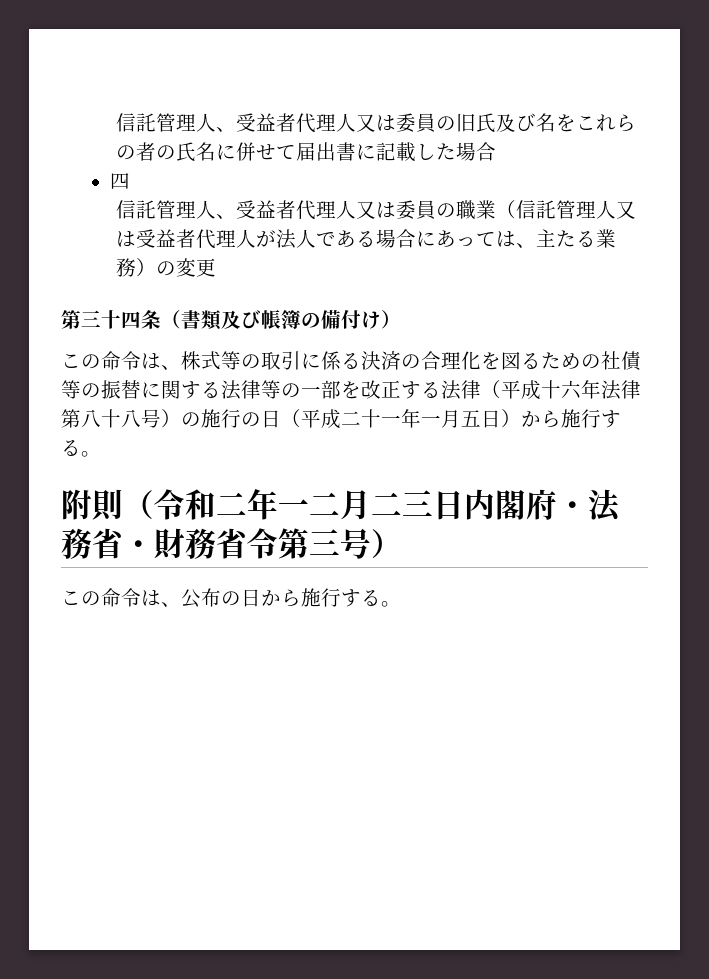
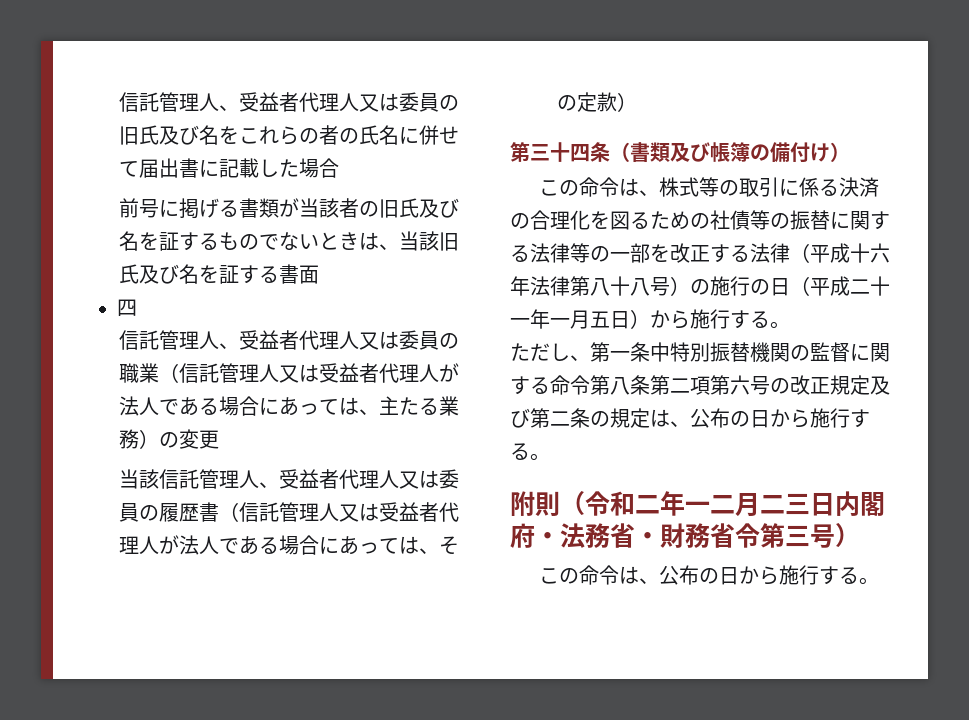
+ 前号に掲げる書類が当該者の旧氏及び名を証するものでないときは、当該旧氏及び名を証する書面
+ 当該信託管理人、受益者代理人又は委員の履歴書（信託管理人又は受益者代理人が法人である場合にあっては、その定款）
+ ただし、第一条中特別振替機関の監督に関する命令第八条第二項第六号の改正規定及び第二条の規定は、公布の日から施行する。

